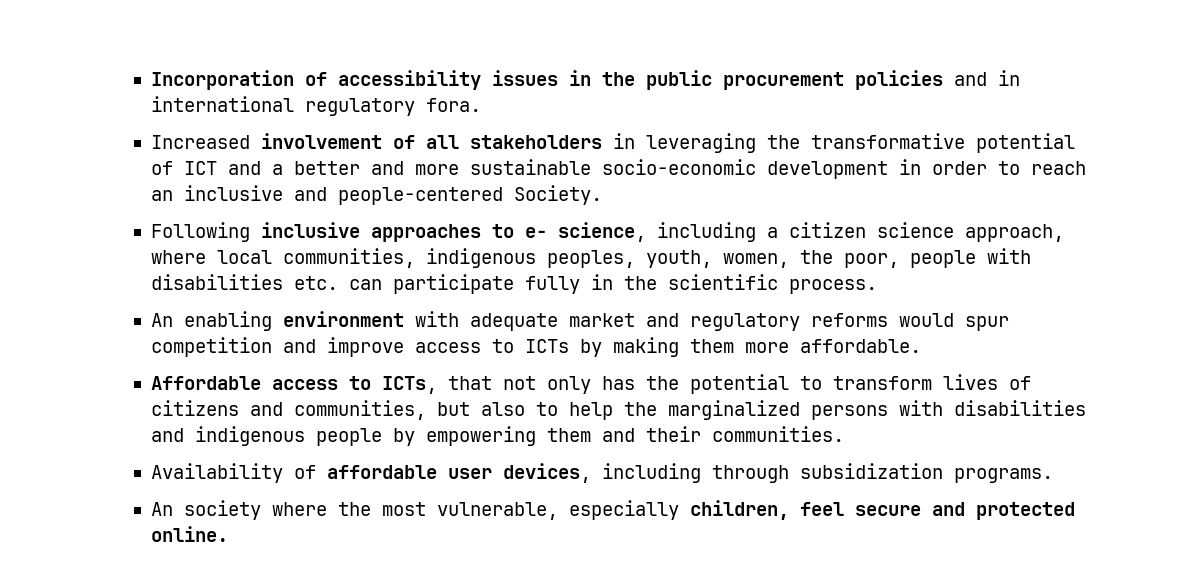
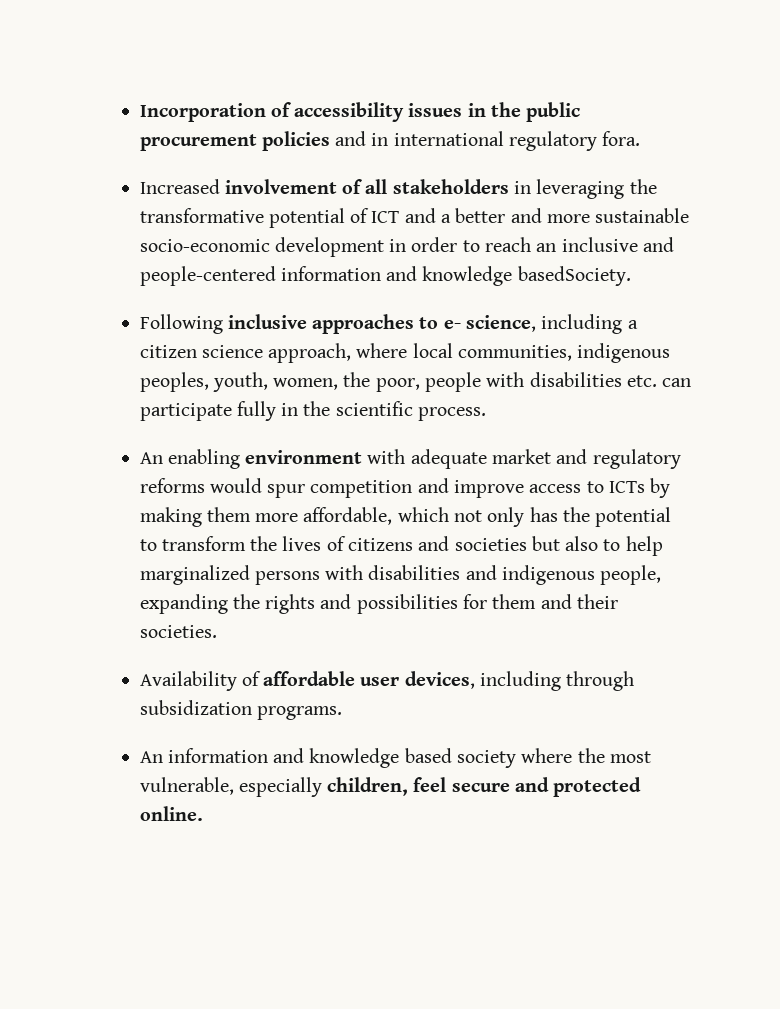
- Increased involvement of all stakeholders in leveraging the transformative potential of ICT and a better and more sustainable socio-economic development in order to reach an inclusive and people-centered Society.
+ Increased involvement of all stakeholders in leveraging the transformative potential of ICT and a better and more sustainable socio-economic development in order to reach an inclusive and people-centered information and knowledge basedSociety.
- An enabling environment with adequate market and regulatory reforms would spur competition and improve access to ICTs by making them more affordable.
- Affordable access to ICTs, that not only has the potential to transform lives of citizens and communities, but also to help the marginalized persons with disabilities and indigenous people by empowering them and their communities.
+ An enabling environment with adequate market and regulatory reforms would spur competition and improve access to ICTs by making them more affordable, which not only has the potential to transform the lives of citizens and societies but also to help marginalized persons with disabilities and indigenous people, expanding the rights and possibilities for them and their societies.
- An society where the most vulnerable, especially children, feel secure and protected online.
+ An information and knowledge based society where the most vulnerable, especially children, feel secure and protected online.

